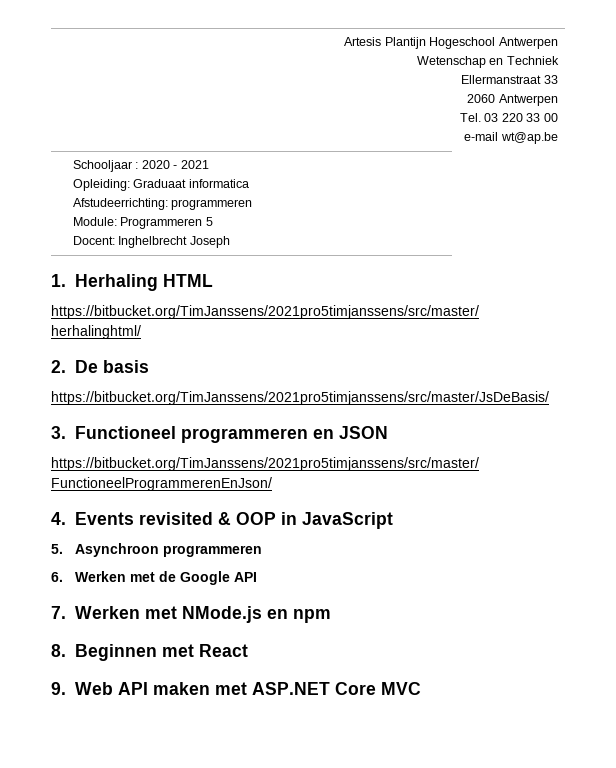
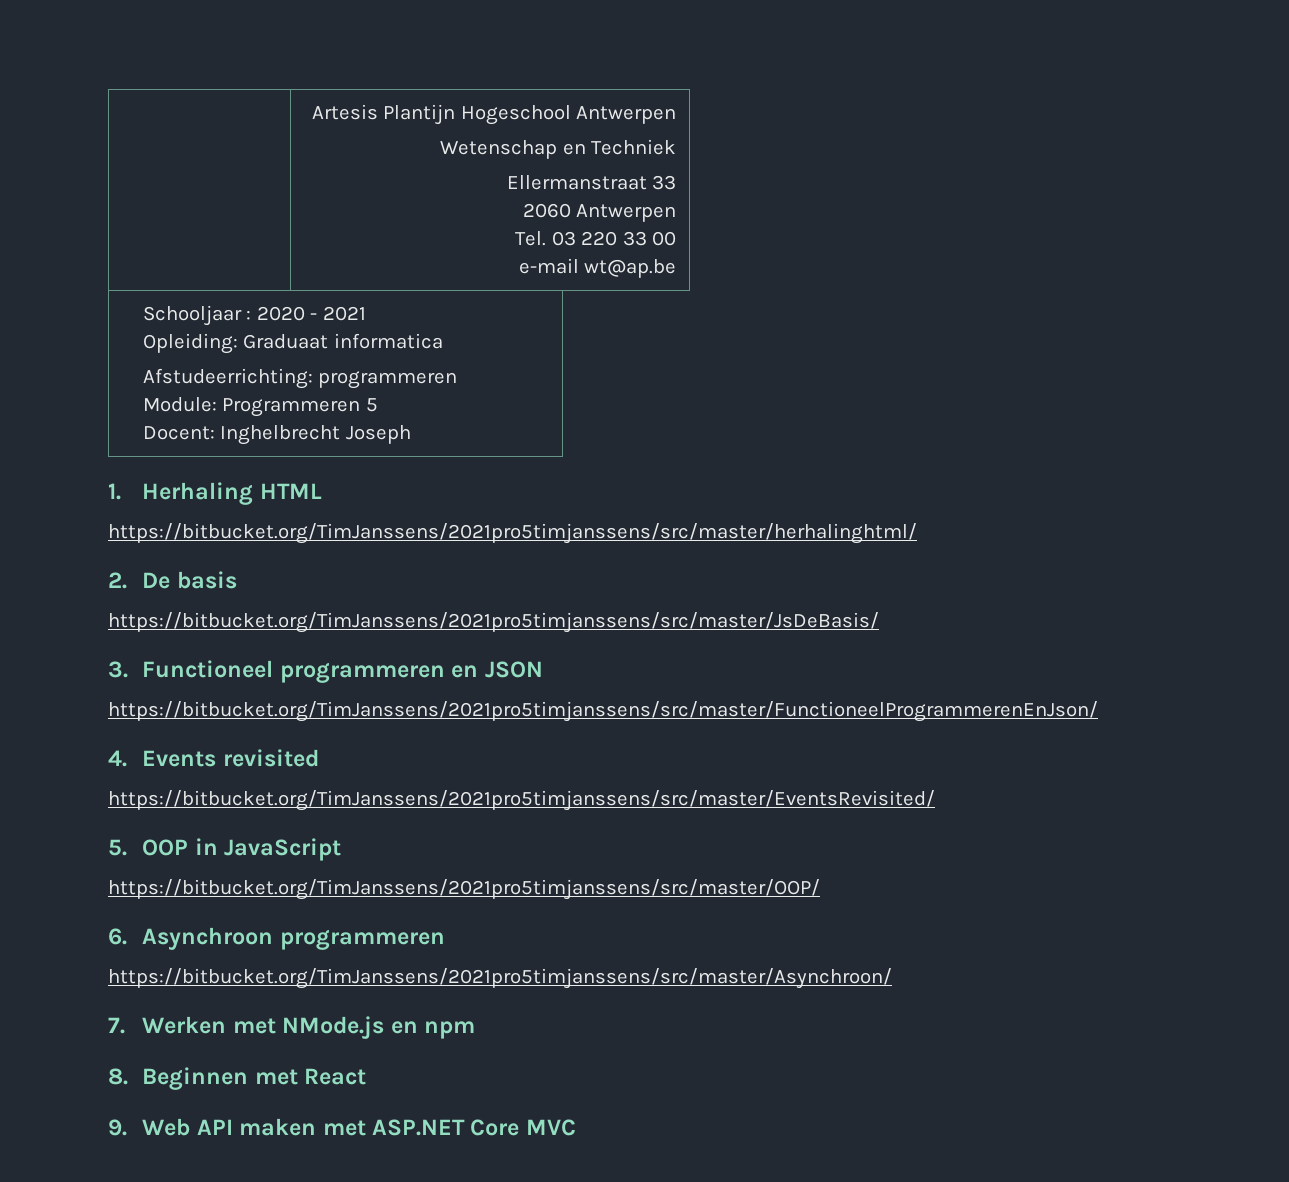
- 4. Events revisited & OOP in JavaScript
+ 4. Events revisited
+ https://bitbucket.org/TimJanssens/2021pro5timjanssens/src/master/EventsRevisited/
+ 5. OOP in JavaScript
- 5. Asynchroon programmeren
+ https://bitbucket.org/TimJanssens/2021pro5timjanssens/src/master/OOP/
+ 6. Asynchroon programmeren
- 6. Werken met de Google API
+ https://bitbucket.org/TimJanssens/2021pro5timjanssens/src/master/Asynchroon/

